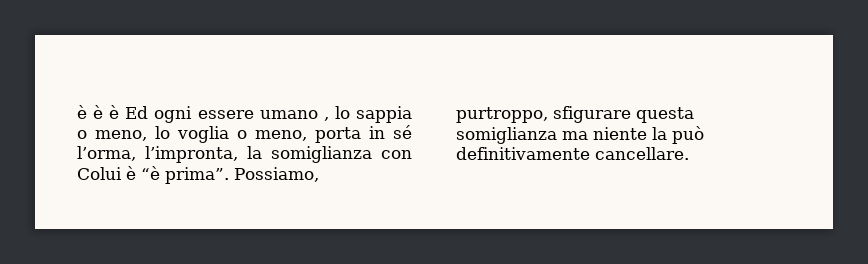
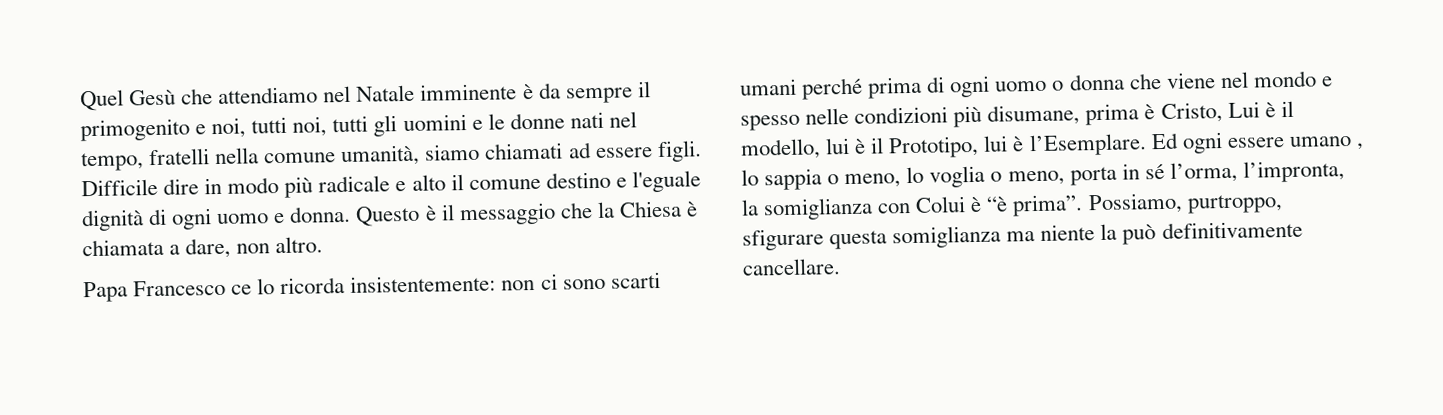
- è è è Ed ogni essere umano , lo sappia o meno, lo voglia o meno, porta in sé l’orma, l’impronta, la somiglianza con Colui è “è prima”.
+ Quel Gesù che attendiamo nel Natale imminente è da sempre il primogenito e noi, tutti noi, tutti gli uomini e le donne nati nel tempo, fratelli nella comune umanità, siamo chiamati ad essere figli. Difficile dire in modo più radicale e alto il comune destino e l'eguale dignità di ogni uomo e donna. Questo è il messaggio che la Chiesa è chiamata a dare, non altro.
+ Papa Francesco ce lo ricorda insistentemente: non ci sono scarti umani perché prima di ogni uomo o donna che viene nel mondo e spesso nelle condizioni più disumane, prima è Cristo, Lui è il modello, lui è il Prototipo, lui è l’Esemplare. Ed ogni essere umano , lo sappia o meno, lo voglia o meno, porta in sé l’orma, l’impronta, la somiglianza con Colui è “è prima”.

